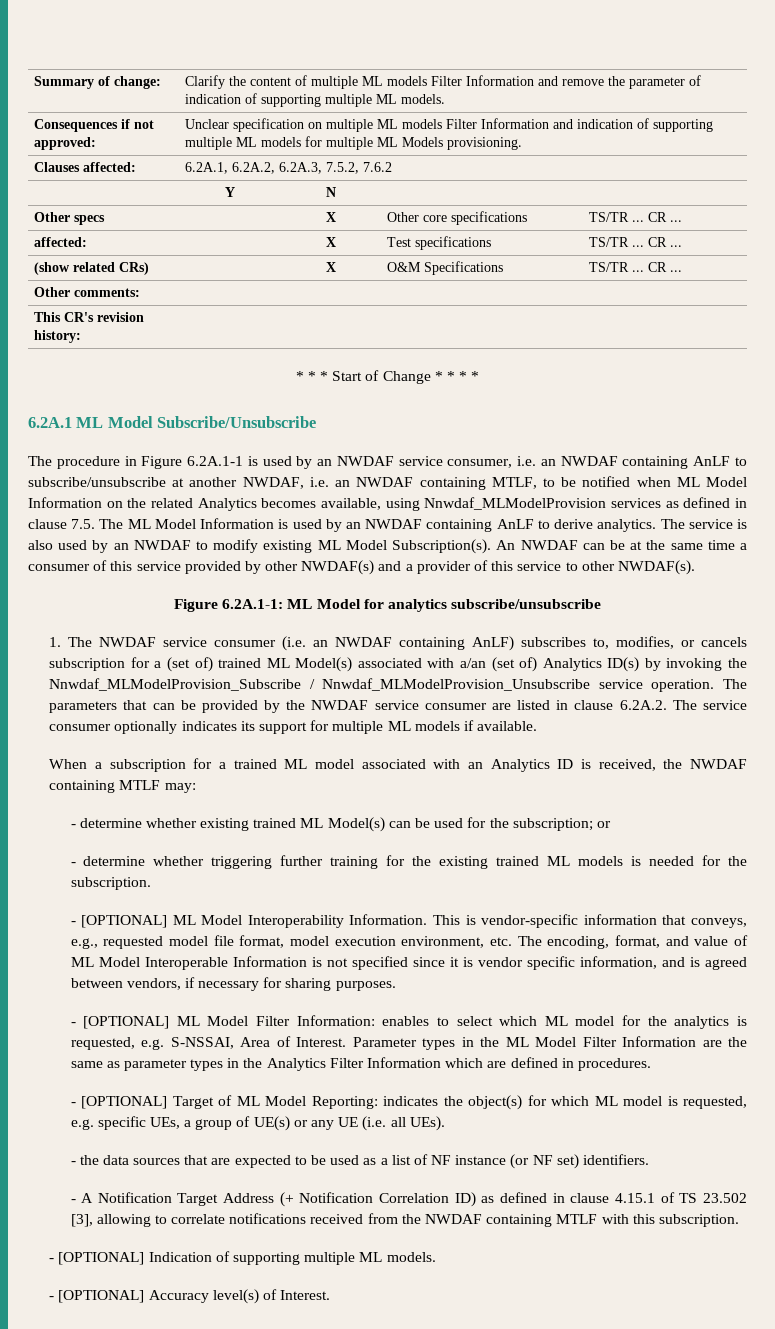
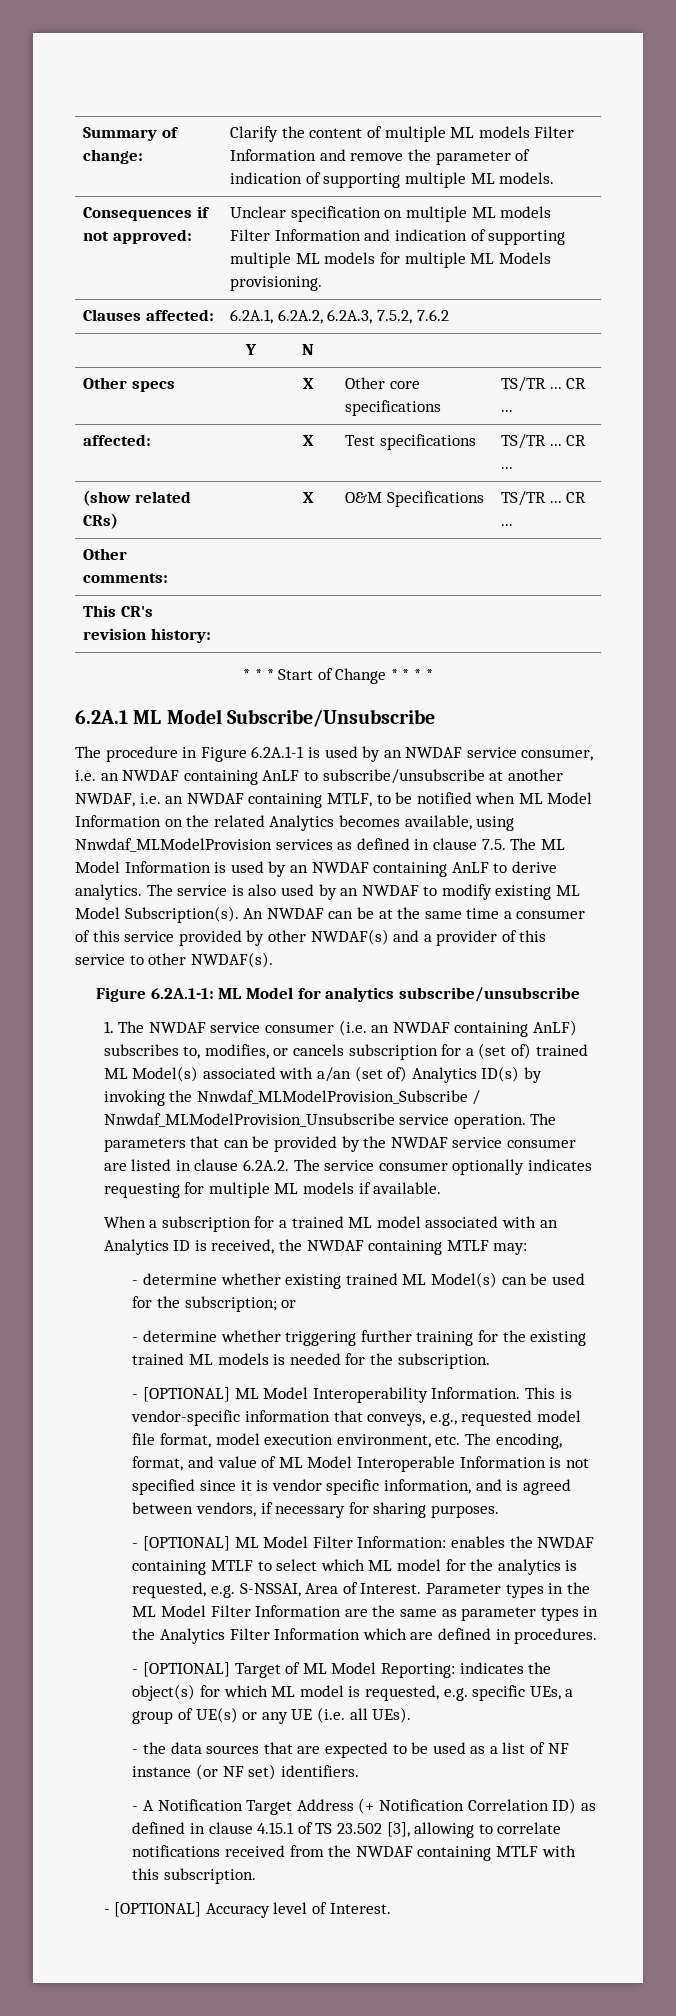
- The parameters that can be provided by the NWDAF service consumer are listed in clause 6.2A.2. The service consumer optionally indicates its support for multiple ML models if available.
+ The parameters that can be provided by the NWDAF service consumer are listed in clause 6.2A.2. The service consumer optionally indicates requesting for multiple ML models if available.
- - [OPTIONAL] ML Model Filter Information: enables to select which ML model for the analytics is requested, e.g. S-NSSAI, Area of Interest.
+ - [OPTIONAL] ML Model Filter Information: enables the NWDAF containing MTLF to select which ML model for the analytics is requested, e.g. S-NSSAI, Area of Interest.
- - [OPTIONAL] Indication of supporting multiple ML models.
- - [OPTIONAL] Accuracy level(s) of Interest.
+ - [OPTIONAL] Accuracy level of Interest.

